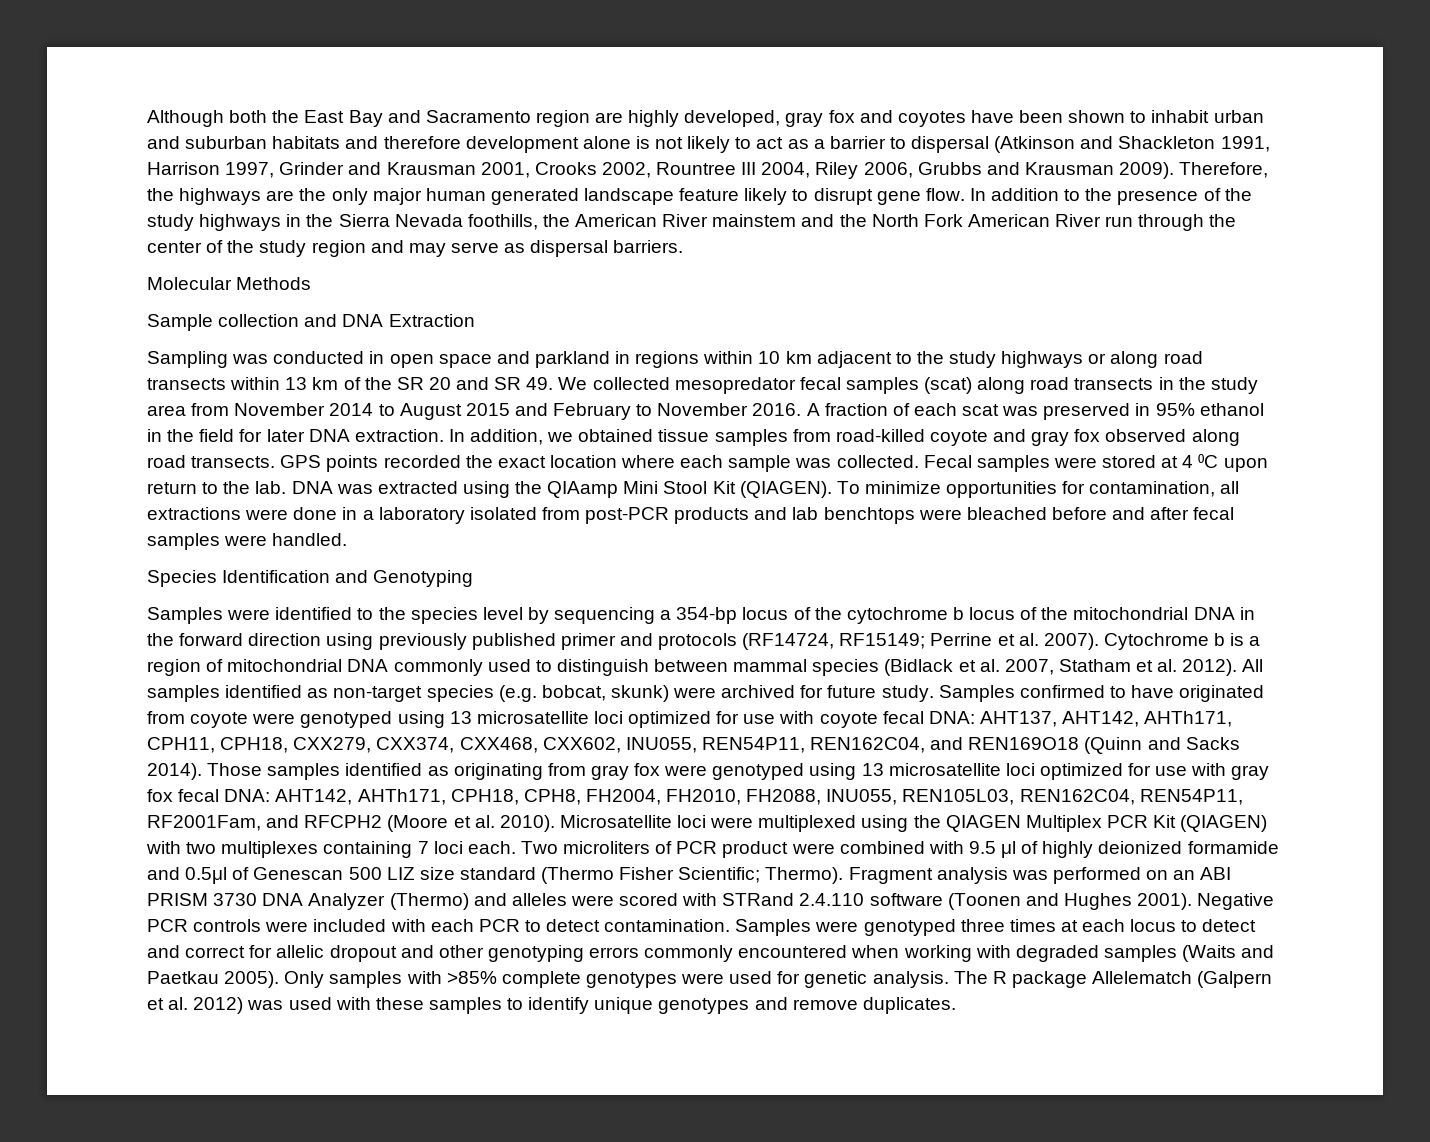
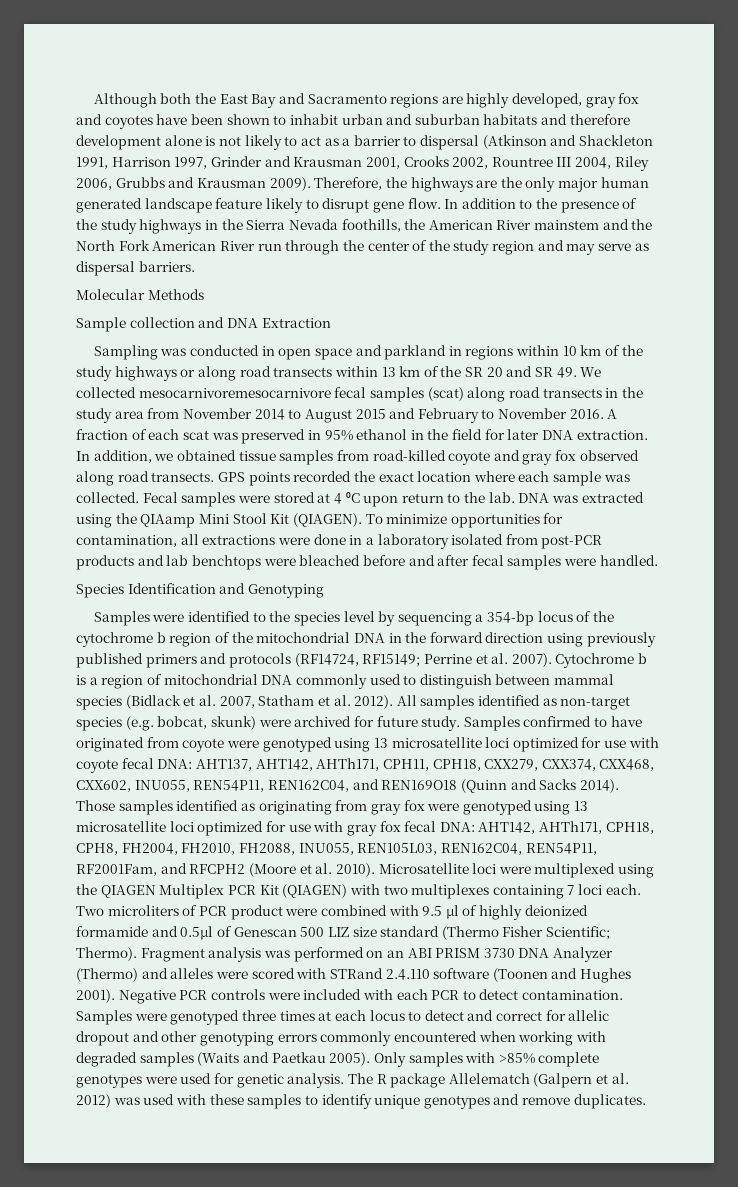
- Although both the East Bay and Sacramento region are highly developed, gray fox and coyotes have been shown to inhabit urban and suburban habitats and therefore development alone is not likely to act as a barrier to dispersal (Atkinson and Shackleton 1991, Harrison 1997, Grinder and Krausman 2001, Crooks 2002, Rountree III 2004, Riley 2006, Grubbs and Krausman 2009).
+ Although both the East Bay and Sacramento regions are highly developed, gray fox and coyotes have been shown to inhabit urban and suburban habitats and therefore development alone is not likely to act as a barrier to dispersal (Atkinson and Shackleton 1991, Harrison 1997, Grinder and Krausman 2001, Crooks 2002, Rountree III 2004, Riley 2006, Grubbs and Krausman 2009).
- Sampling was conducted in open space and parkland in regions within 10 km adjacent to the study highways or along road transects within 13 km of the SR 20 and SR 49. We collected mesopredator fecal samples (scat) along road transects in the study area from November 2014 to August 2015 and February to November 2016.
+ Sampling was conducted in open space and parkland in regions within 10 km of the study highways or along road transects within 13 km of the SR 20 and SR 49. We collected mesocarnivoremesocarnivore fecal samples (scat) along road transects in the study area from November 2014 to August 2015 and February to November 2016.
- Samples were identified to the species level by sequencing a 354-bp locus of the cytochrome b locus of the mitochondrial DNA in the forward direction using previously published primer and protocols (RF14724, RF15149; Perrine et al. 2007).
+ Samples were identified to the species level by sequencing a 354-bp locus of the cytochrome b region of the mitochondrial DNA in the forward direction using previously published primers and protocols (RF14724, RF15149; Perrine et al. 2007).

